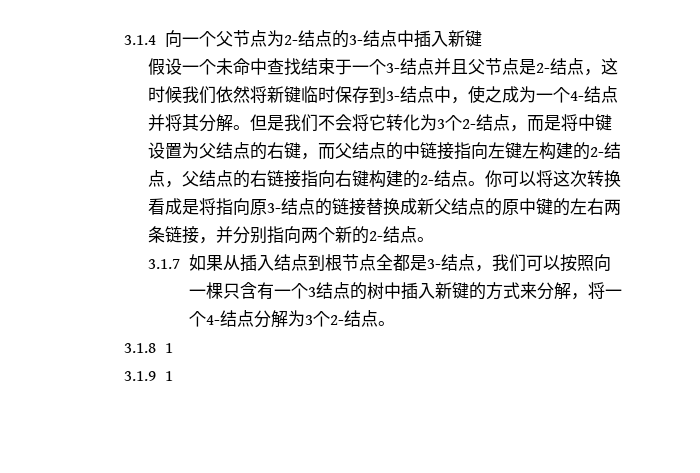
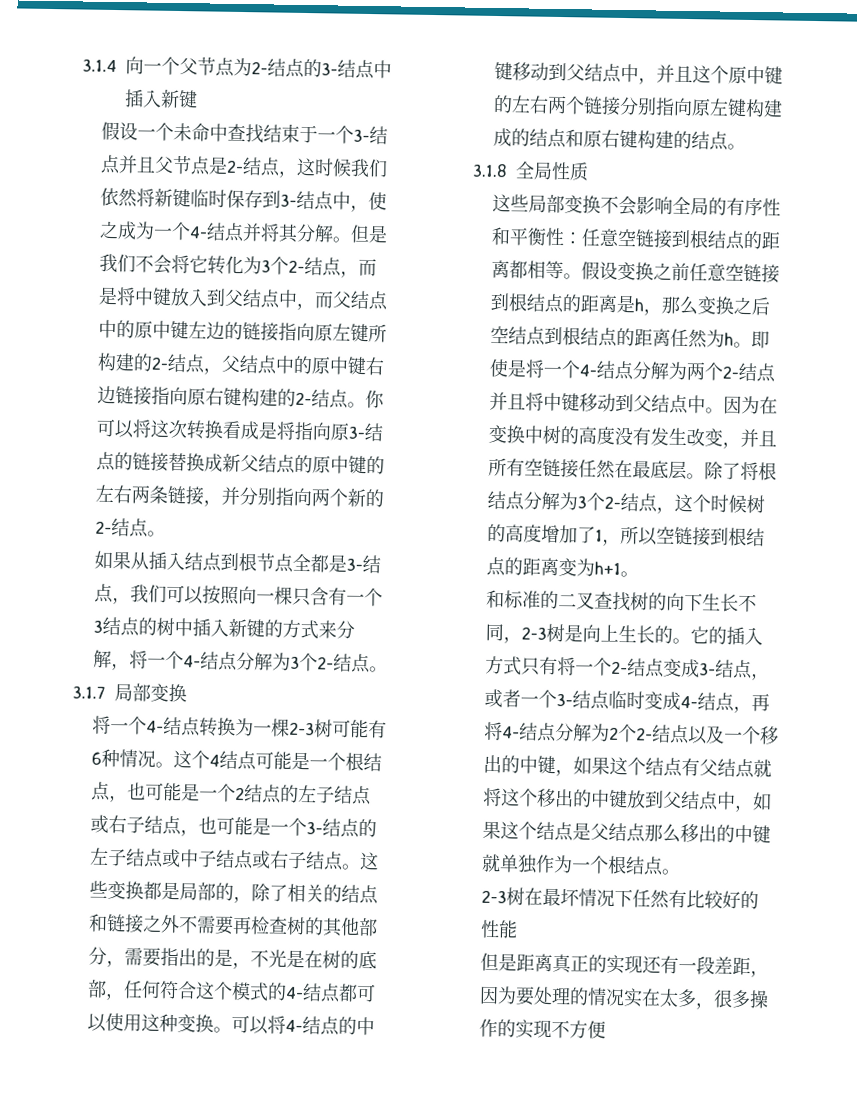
- 但是我们不会将它转化为3个2-结点，而是将中键设置为父结点的右键，而父结点的中链接指向左键左构建的2-结点，父结点的右链接指向右键构建的2-结点。
+ 但是我们不会将它转化为3个2-结点，而是将中键放入到父结点中，而父结点中的原中键左边的链接指向原左键所构建的2-结点，父结点中的原中键右边链接指向原右键构建的2-结点。
- 3.1.7如果从插入结点到根节点全都是3-结点，我们可以按照向一棵只含有一个3结点的树中插入新键的方式来分解，将一个4-结点分解为3个2-结点。
+ 如果从插入结点到根节点全都是3-结点，我们可以按照向一棵只含有一个3结点的树中插入新键的方式来分解，将一个4-结点分解为3个2-结点。
- 3.1.8 1
- 3.1.9 1
+ 3.1.7局部变换
+ 将一个4-结点转换为一棵2-3树可能有6种情况。这个4结点可能是一个根结点，也可能是一个2结点的左子结点或右子结点，也可能是一个3-结点的左子结点或中子结点或右子结点。这些变换都是局部的，除了相关的结点和链接之外不需要再检查树的其他部分，需要指出的是，不光是在树的底部，任何符合这个模式的4-结点都可以使用这种变换。可以将4-结点的中键移动到父结点中，并且这个原中键的左右两个链接分别指向原左键构建成的结点和原右键构建的结点。
+ 3.1.8全局性质
+ 这些局部变换不会影响全局的有序性和平衡性：任意空链接到根结点的距离都相等。假设变换之前任意空链接到根结点的距离是h，那么变换之后空结点到根结点的距离任然为h。即使是将一个4-结点分解为两个2-结点并且将中键移动到父结点中。因为在变换中树的高度没有发生改变，并且所有空链接任然在最底层。除了将根结点分解为3个2-结点，这个时候树的高度增加了1，所以空链接到根结点的距离变为h+1。
+ 和标准的二叉查找树的向下生长不同，2-3树是向上生长的。它的插入方式只有将一个2-结点变成3-结点，或者一个3-结点临时变成4-结点，再将4-结点分解为2个2-结点以及一个移出的中键，如果这个结点有父结点就将这个移出的中键放到父结点中，如果这个结点是父结点那么移出的中键就单独作为一个根结点。
+ 2-3树在最坏情况下任然有比较好的性能
+ 但是距离真正的实现还有一段差距，因为要处理的情况实在太多，很多操作的实现不方便

